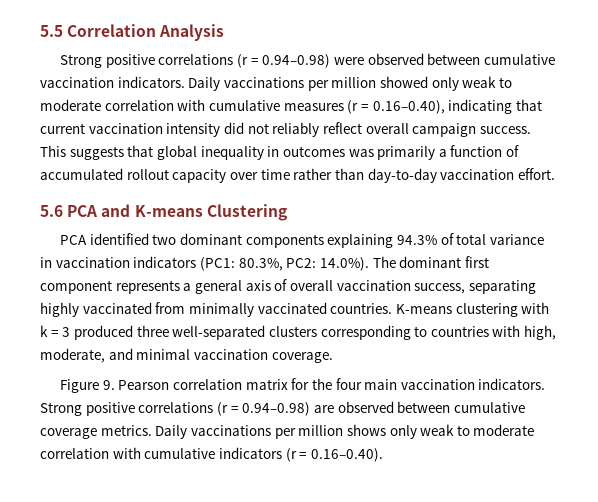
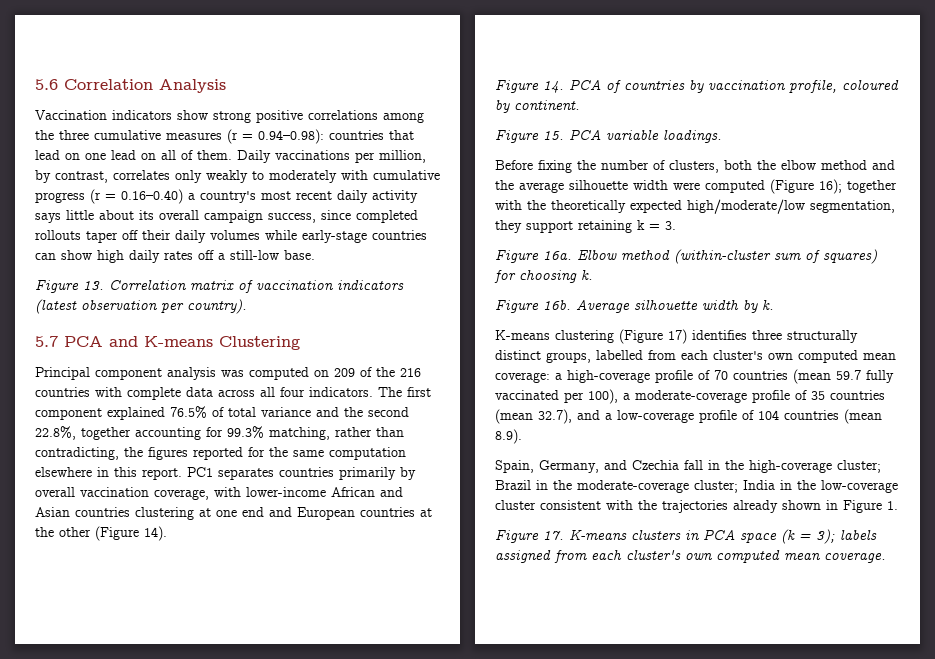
- 5.5 Correlation Analysis
+ 5.6 Correlation Analysis
- Strong positive correlations (r = 0.94–0.98) were observed between cumulative vaccination indicators. Daily vaccinations per million showed only weak to moderate correlation with cumulative measures (r = 0.16–0.40), indicating that current vaccination intensity did not reliably reflect overall campaign success. This suggests that global inequality in outcomes was primarily a function of accumulated rollout capacity over time rather than day-to-day vaccination effort.
- 5.6 PCA and K-means Clustering
- PCA identified two dominant components explaining 94.3% of total variance in vaccination indicators (PC1: 80.3%, PC2: 14.0%). The dominant first component represents a general axis of overall vaccination success, separating highly vaccinated from minimally vaccinated countries. K-means clustering with k = 3 produced three well-separated clusters corresponding to countries with high, moderate, and minimal vaccination coverage.
- Figure 9. Pearson correlation matrix for the four main vaccination indicators. Strong positive correlations (r = 0.94–0.98) are observed between cumulative coverage metrics. Daily vaccinations per million shows only weak to moderate correlation with cumulative indicators (r = 0.16–0.40).
+ Vaccination indicators show strong positive correlations among the three cumulative measures (r = 0.94–0.98): countries that lead on one lead on all of them. Daily vaccinations per million, by contrast, correlates only weakly to moderately with cumulative progress (r = 0.16–0.40) a country's most recent daily activity says little about its overall campaign success, since completed rollouts taper off their daily volumes while early-stage countries can show high daily rates off a still-low base.
+ Figure 13. Correlation matrix of vaccination indicators (latest observation per country).
+ 5.7 PCA and K-means Clustering
+ Principal component analysis was computed on 209 of the 216 countries with complete data across all four indicators. The first component explained 76.5% of total variance and the second 22.8%, together accounting for 99.3% matching, rather than contradicting, the figures reported for the same computation elsewhere in this report. PC1 separates countries primarily by overall vaccination coverage, with lower-income African and Asian countries clustering at one end and European countries at the other (Figure 14).
+ Figure 14. PCA of countries by vaccination profile, coloured by continent.
+ Figure 15. PCA variable loadings.
+ Before fixing the number of clusters, both the elbow method and the average silhouette width were computed (Figure 16); together with the theoretically expected high/moderate/low segmentation, they support retaining k = 3.
+ Figure 16a. Elbow method (within-cluster sum of squares) for choosing k.
+ Figure 16b. Average silhouette width by k.
+ K-means clustering (Figure 17) identifies three structurally distinct groups, labelled from each cluster's own computed mean coverage: a high-coverage profile of 70 countries (mean 59.7 fully vaccinated per 100), a moderate-coverage profile of 35 countries (mean 32.7), and a low-coverage profile of 104 countries (mean 8.9).
+ Spain, Germany, and Czechia fall in the high-coverage cluster; Brazil in the moderate-coverage cluster; India in the low-coverage cluster consistent with the trajectories already shown in Figure 1.
+ Figure 17. K-means clusters in PCA space (k = 3); labels assigned from each cluster's own computed mean coverage.

